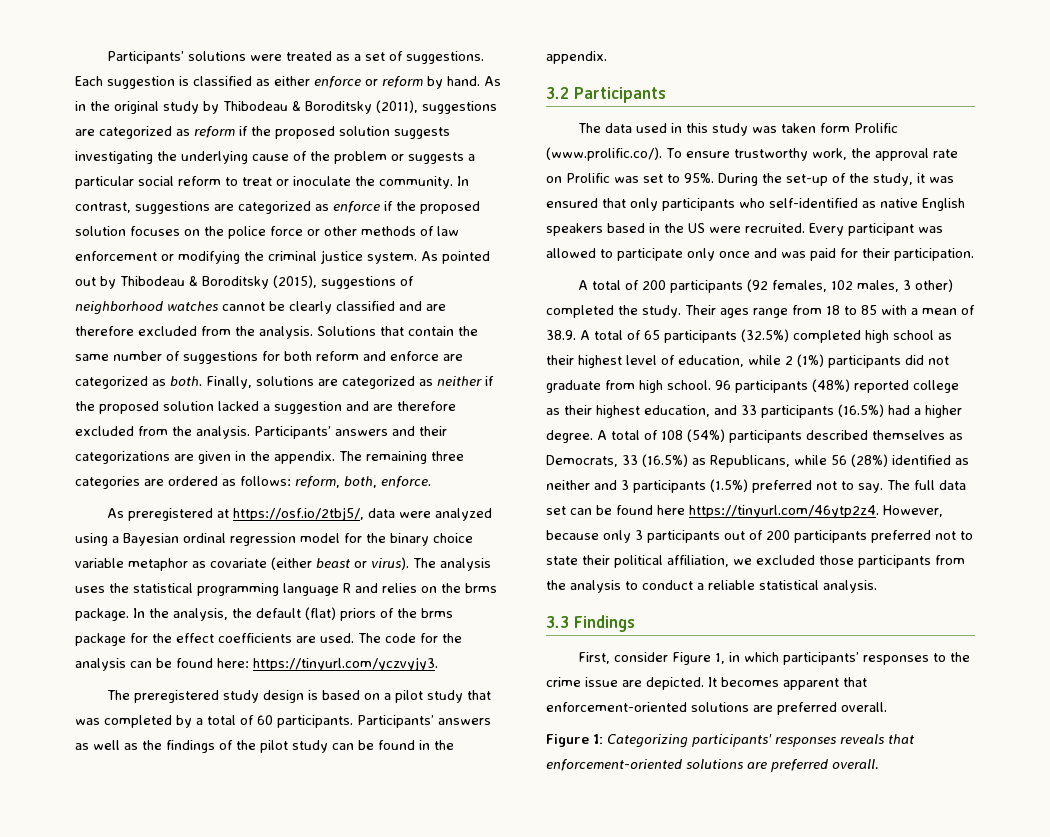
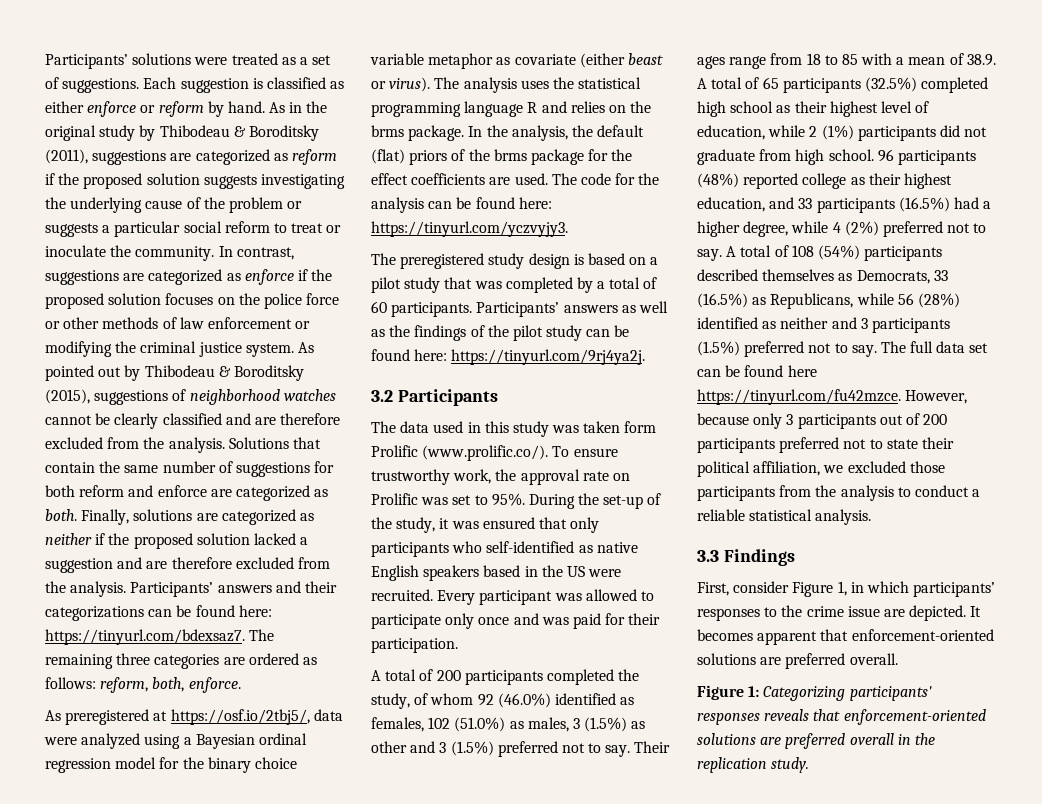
- Participants’ answers and their categorizations are given in the appendix. The remaining three categories are ordered as follows: reform, both, enforce.
+ Participants’ answers and their categorizations can be found here: https://tinyurl.com/bdexsaz7. The remaining three categories are ordered as follows: reform, both, enforce.
- Participants’ answers as well as the findings of the pilot study can be found in the appendix.
+ Participants’ answers as well as the findings of the pilot study can be found here: https://tinyurl.com/9rj4ya2j.
- A total of 200 participants (92 females, 102 males, 3 other) completed the study.
+ A total of 200 participants completed the study, of whom 92 (46.0%) identified as females, 102 (51.0%) as males, 3 (1.5%) as other and 3 (1.5%) preferred not to say.
- 96 participants (48%) reported college as their highest education, and 33 participants (16.5%) had a higher degree.
+ 96 participants (48%) reported college as their highest education, and 33 participants (16.5%) had a higher degree, while 4 (2%) preferred not to say.
- The full data set can be found here https://tinyurl.com/46ytp2z4. However, because only 3 participants out of 200 participants preferred not to state their political affiliation, we excluded those participants from the analysis to conduct a reliable statistical analysis.
+ The full data set can be found here https://tinyurl.com/fu42mzce. However, because only 3 participants out of 200 participants preferred not to state their political affiliation, we excluded those participants from the analysis to conduct a reliable statistical analysis.
- Figure 1: Categorizing participants' responses reveals that enforcement-oriented solutions are preferred overall.
+ Figure 1: Categorizing participants' responses reveals that enforcement-oriented solutions are preferred overall in the replication study.

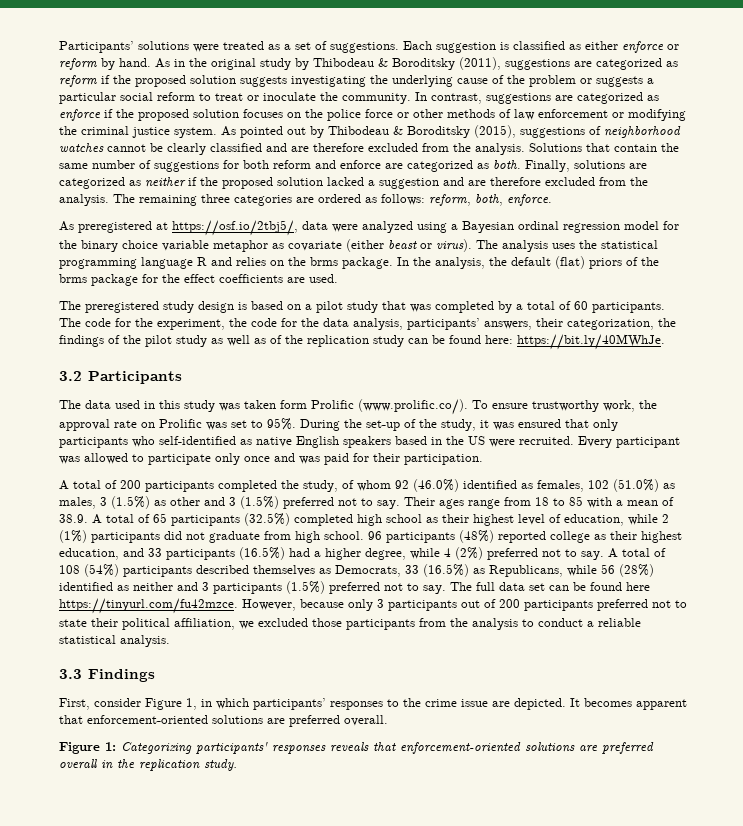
- Participants’ answers and their categorizations can be found here: https://tinyurl.com/bdexsaz7. The remaining three categories are ordered as follows: reform, both, enforce.
+ The remaining three categories are ordered as follows: reform, both, enforce.
- The code for the analysis can be found here: https://tinyurl.com/yczvyjy3.
- Participants’ answers as well as the findings of the pilot study can be found here: https://tinyurl.com/9rj4ya2j.
+ The code for the experiment, the code for the data analysis, participants’ answers, their categorization, the findings of the pilot study as well as of the replication study can be found here: https://bit.ly/40MWhJe.

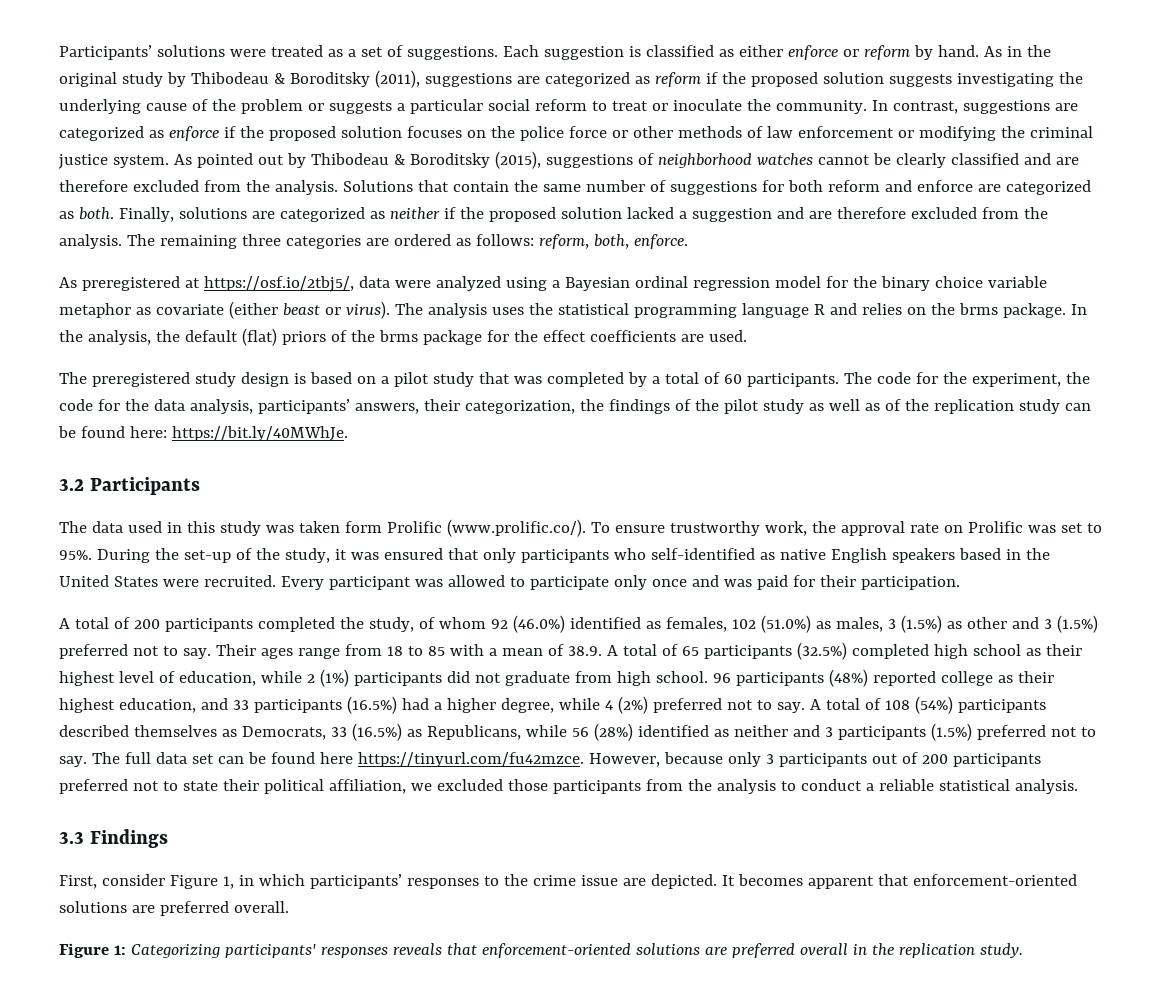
- During the set-up of the study, it was ensured that only participants who self-identified as native English speakers based in the US were recruited.
+ During the set-up of the study, it was ensured that only participants who self-identified as native English speakers based in the United States were recruited.

